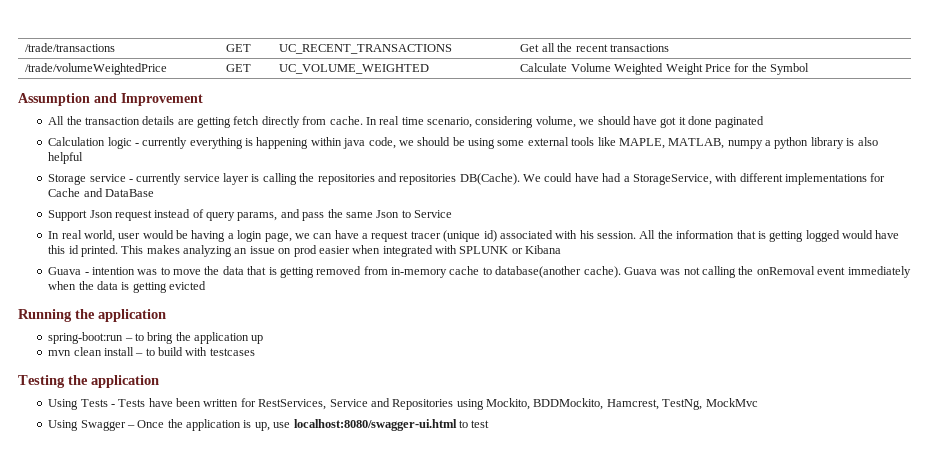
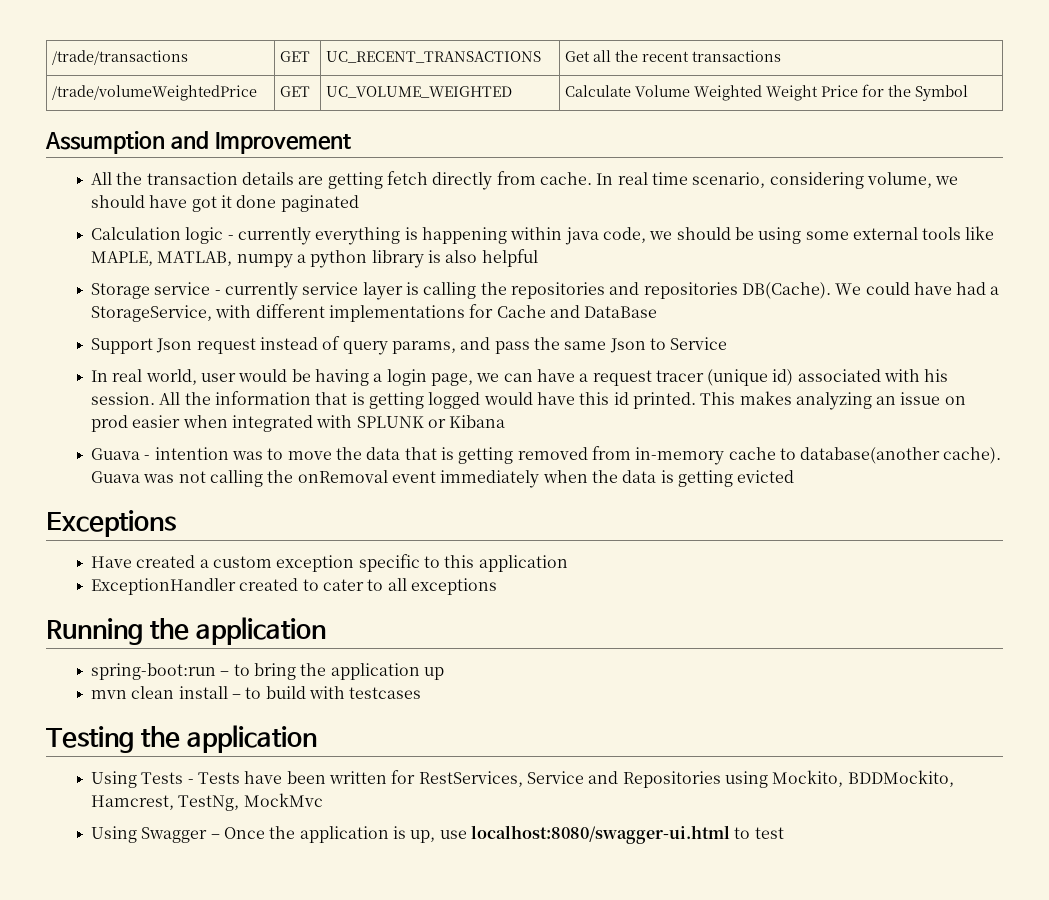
+ Exceptions
+ Have created a custom exception specific to this application
+ ExceptionHandler created to cater to all exceptions

